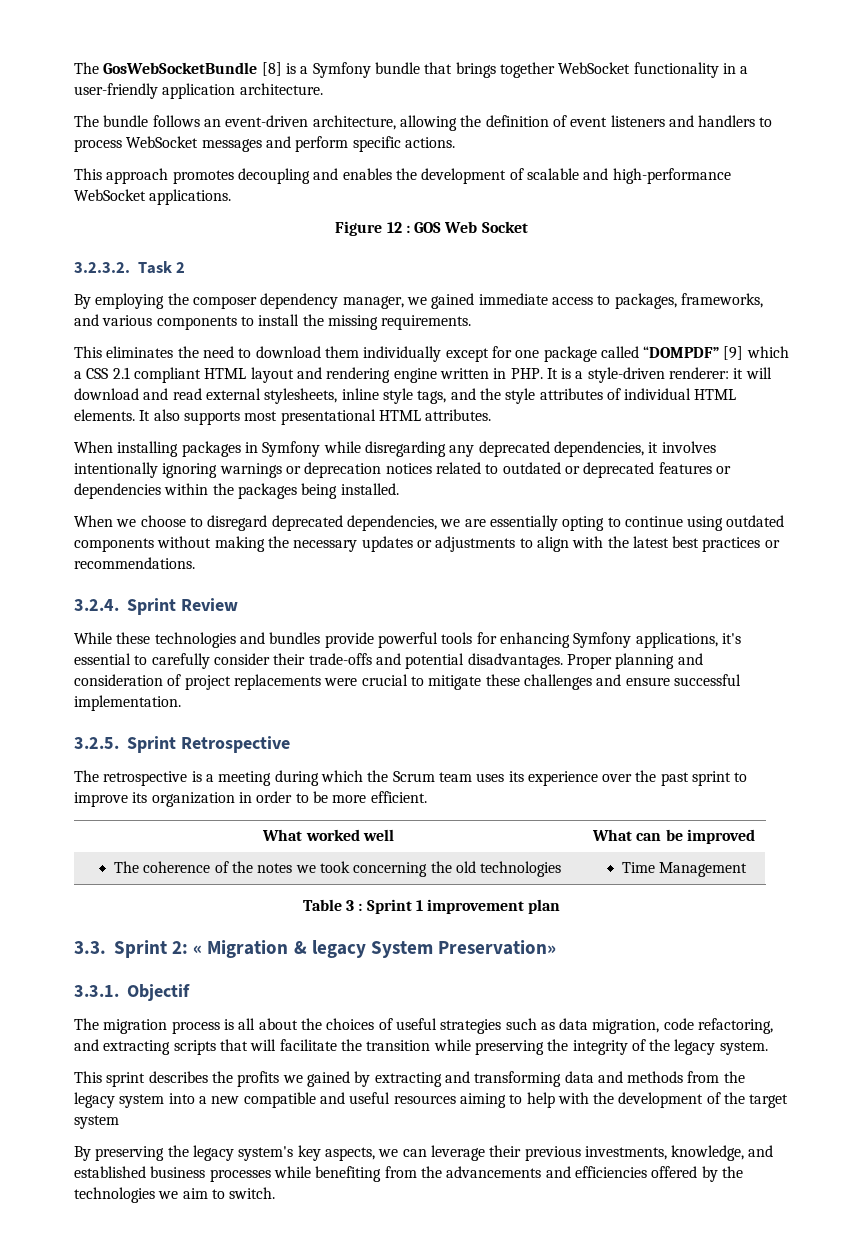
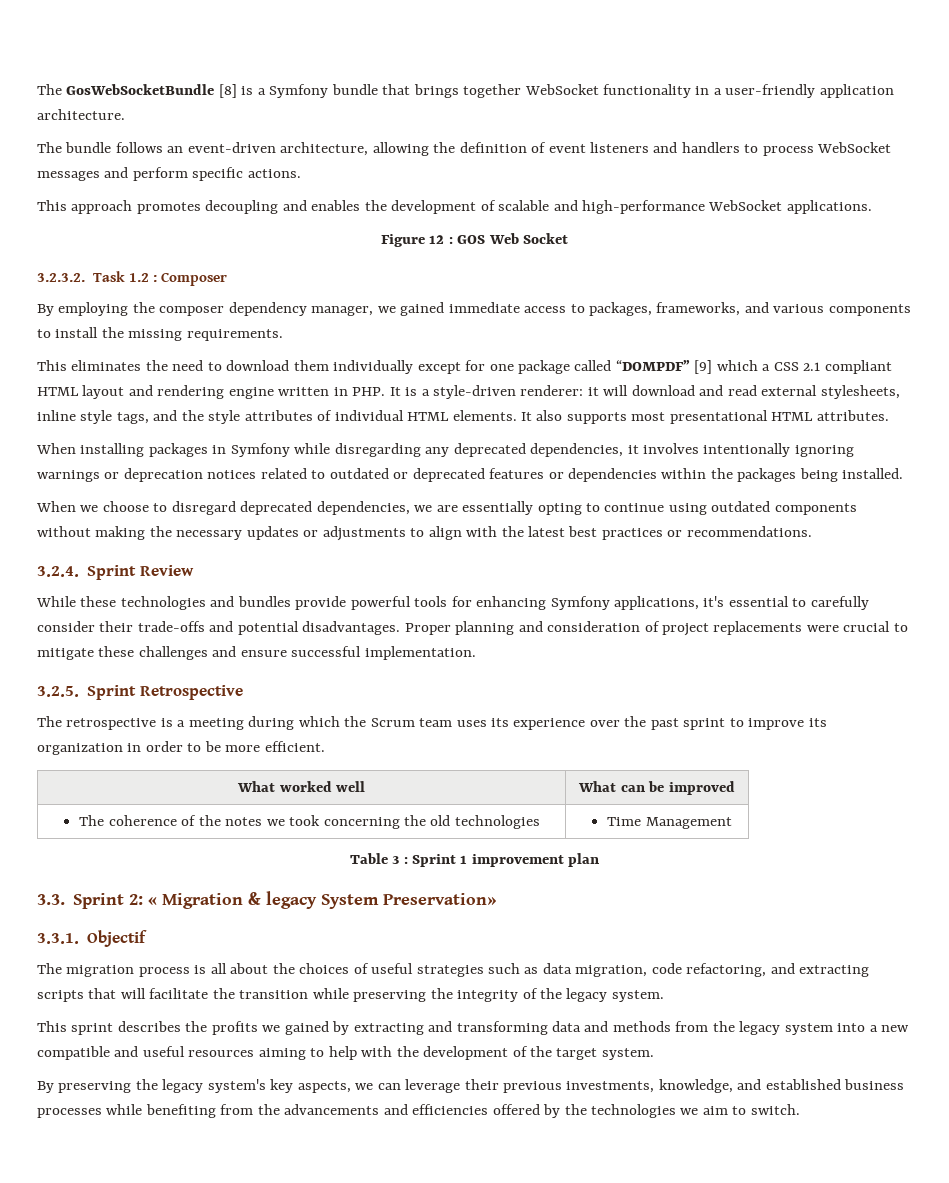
- 3.2.3.2. Task 2
+ 3.2.3.2. Task 1.2 : Composer
- This sprint describes the profits we gained by extracting and transforming data and methods from the legacy system into a new compatible and useful resources aiming to help with the development of the target system
+ This sprint describes the profits we gained by extracting and transforming data and methods from the legacy system into a new compatible and useful resources aiming to help with the development of the target system.

